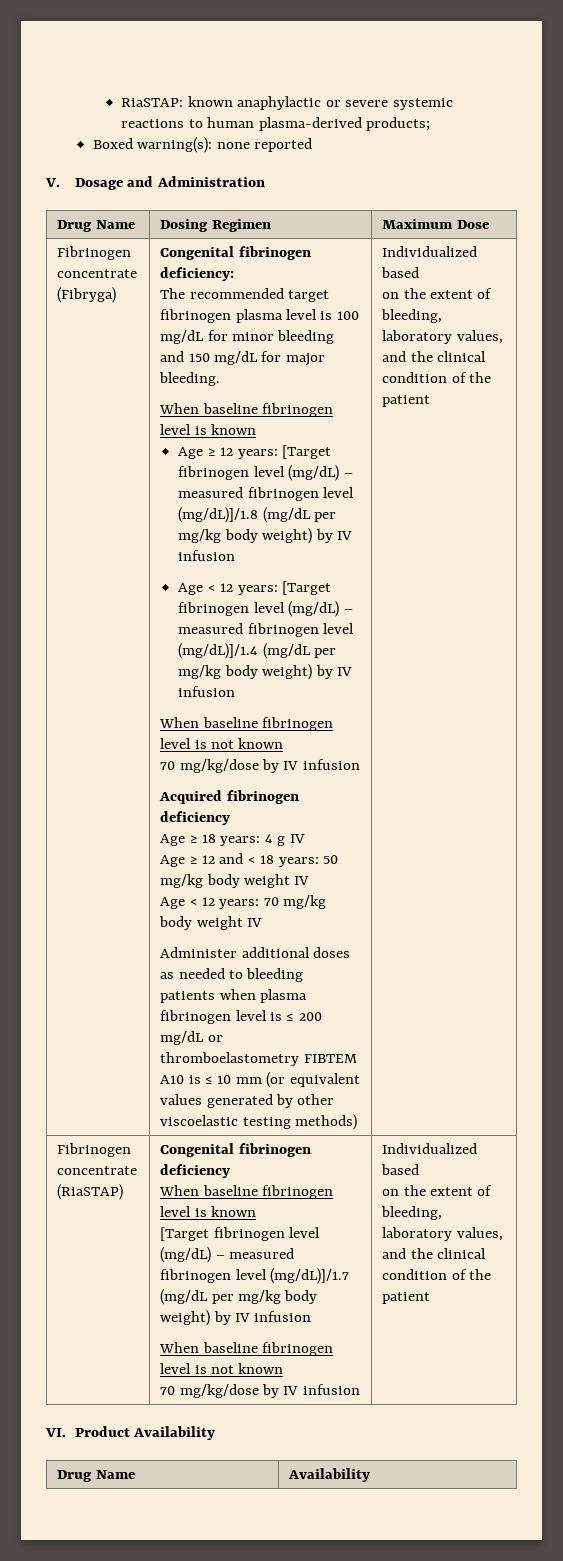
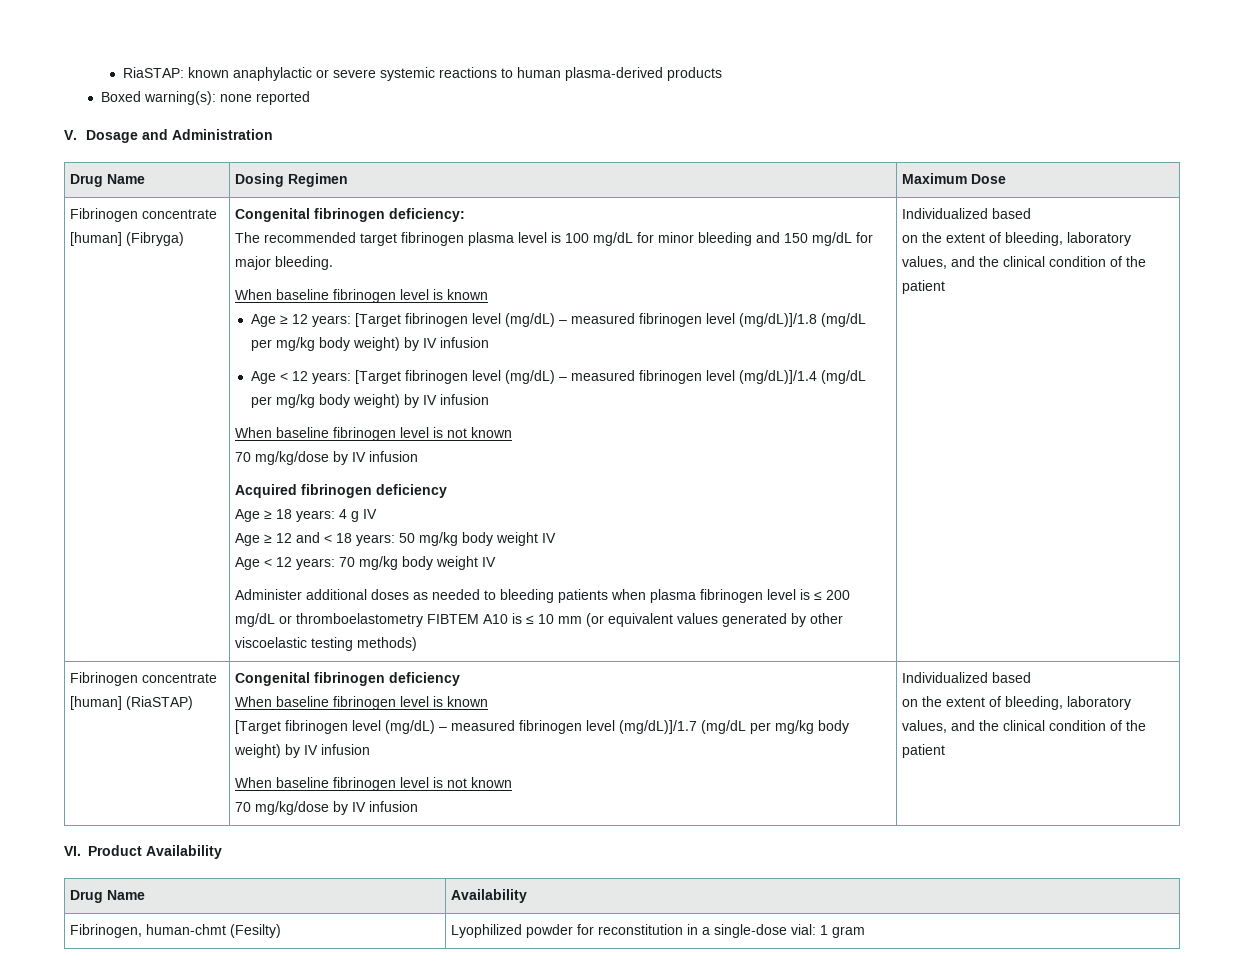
- RiaSTAP: known anaphylactic or severe systemic reactions to human plasma-derived products;
+ RiaSTAP: known anaphylactic or severe systemic reactions to human plasma-derived products
- Fibrinogen concentrate (Fibryga)
+ Fibrinogen concentrate [human] (Fibryga)
- Fibrinogen concentrate (RiaSTAP)
+ Fibrinogen concentrate [human] (RiaSTAP)
+ Fibrinogen, human-chmt (Fesilty) | Lyophilized powder for reconstitution in a single-dose vial: 1 gram

